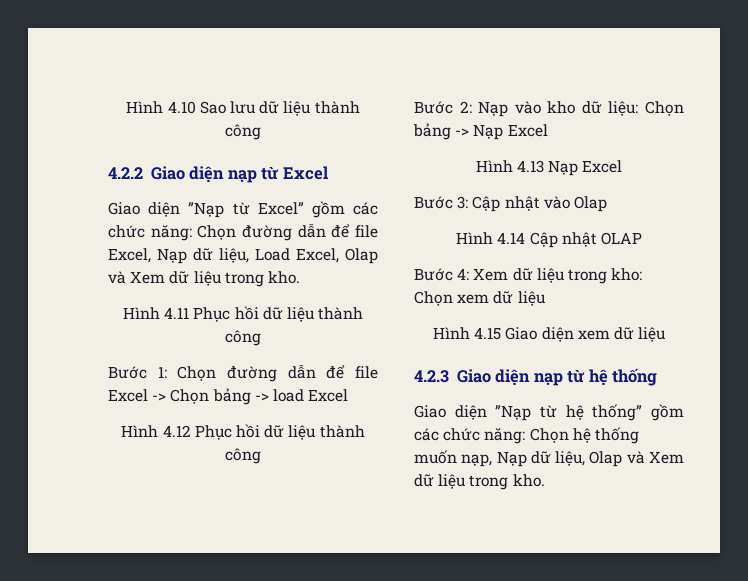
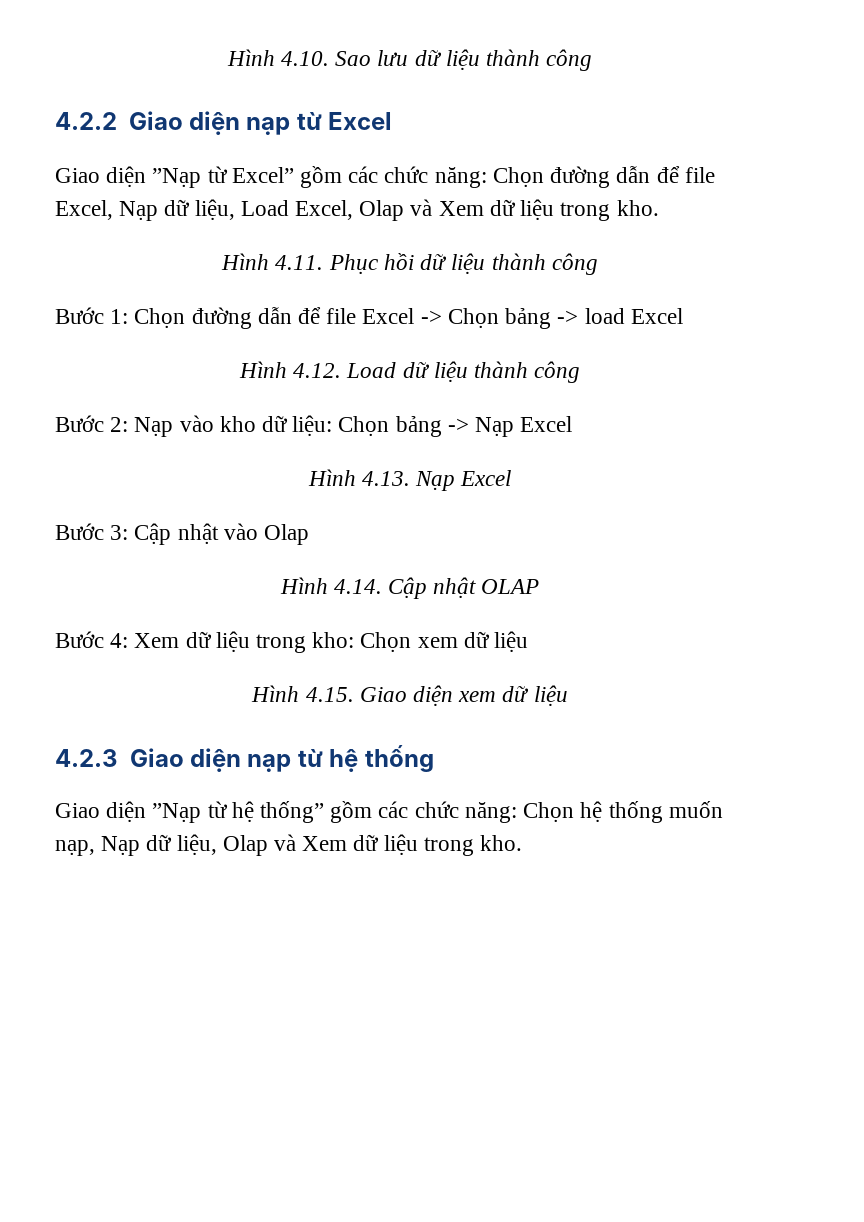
- Hình 4.10 Sao lưu dữ liệu thành công
+ Hình 4.10. Sao lưu dữ liệu thành công
- Hình 4.11 Phục hồi dữ liệu thành công
+ Hình 4.11. Phục hồi dữ liệu thành công
- Hình 4.12 Phục hồi dữ liệu thành công
+ Hình 4.12. Load dữ liệu thành công
- Hình 4.13 Nạp Excel
+ Hình 4.13. Nạp Excel
- Hình 4.14 Cập nhật OLAP
+ Hình 4.14. Cập nhật OLAP
- Hình 4.15 Giao diện xem dữ liệu
+ Hình 4.15. Giao diện xem dữ liệu

